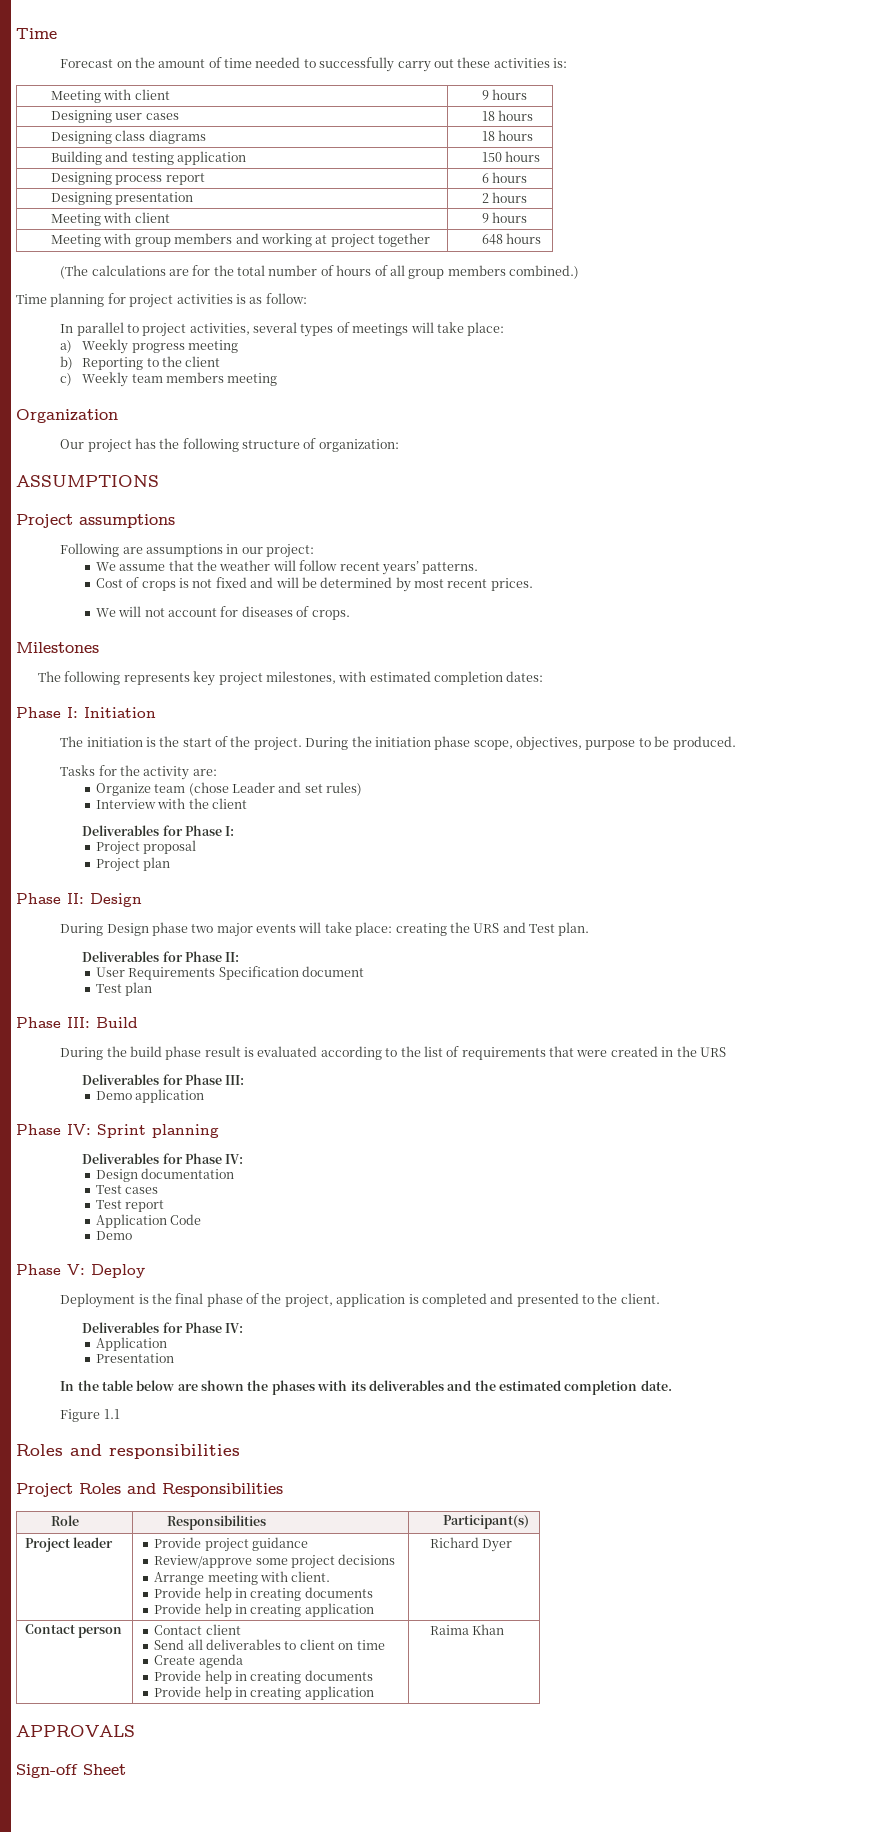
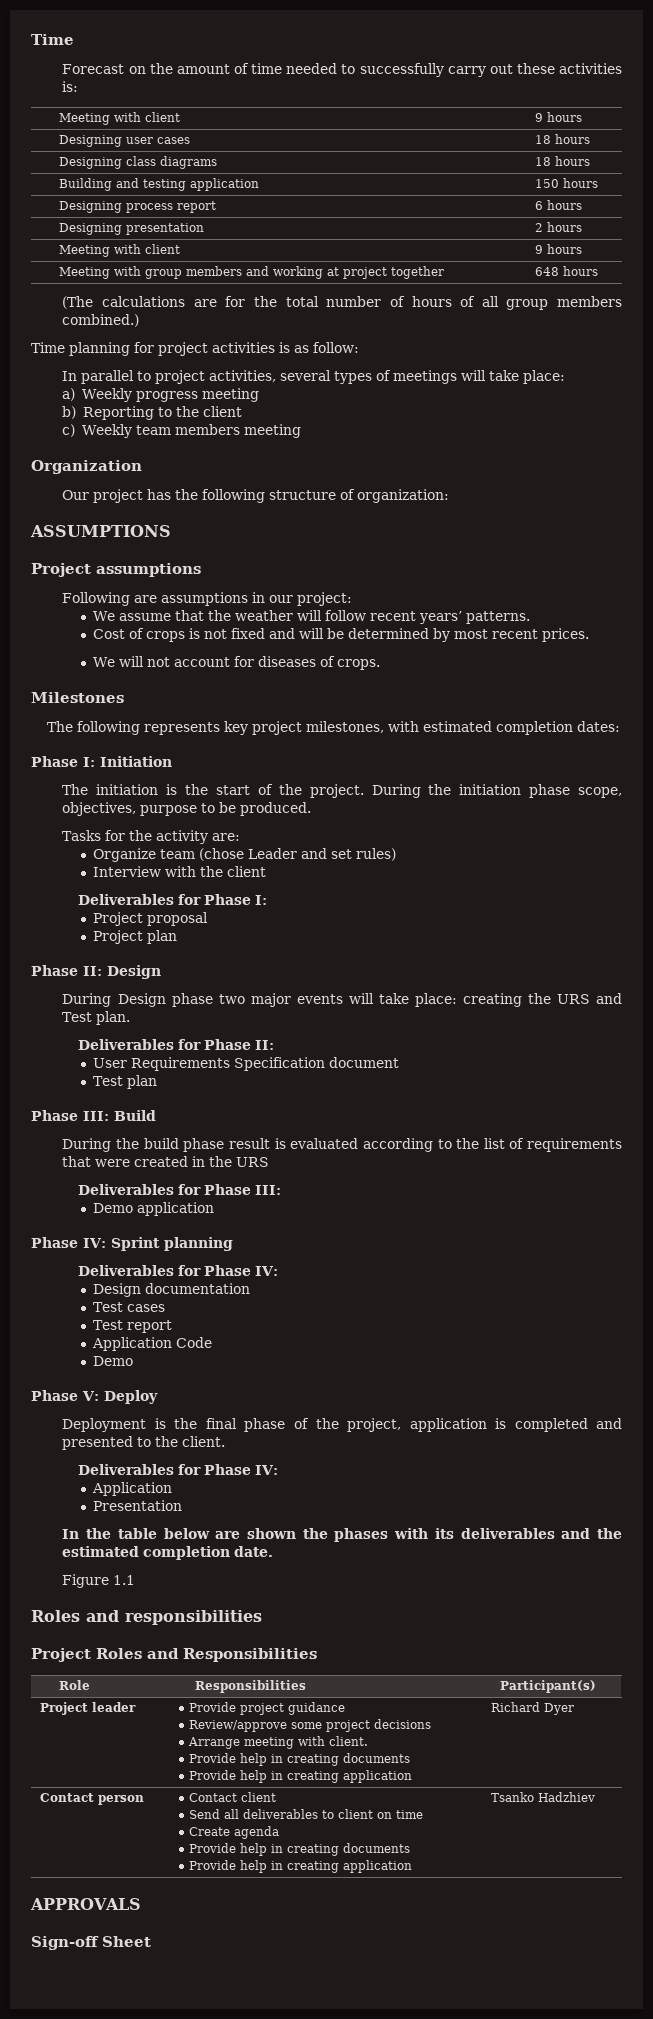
  Contact person | Contact client
  Send all deliverables to client on time
  Create agenda
  Provide help in creating documents
- Provide help in creating application | Raima Khan
+ Provide help in creating application | Tsanko Hadzhiev

